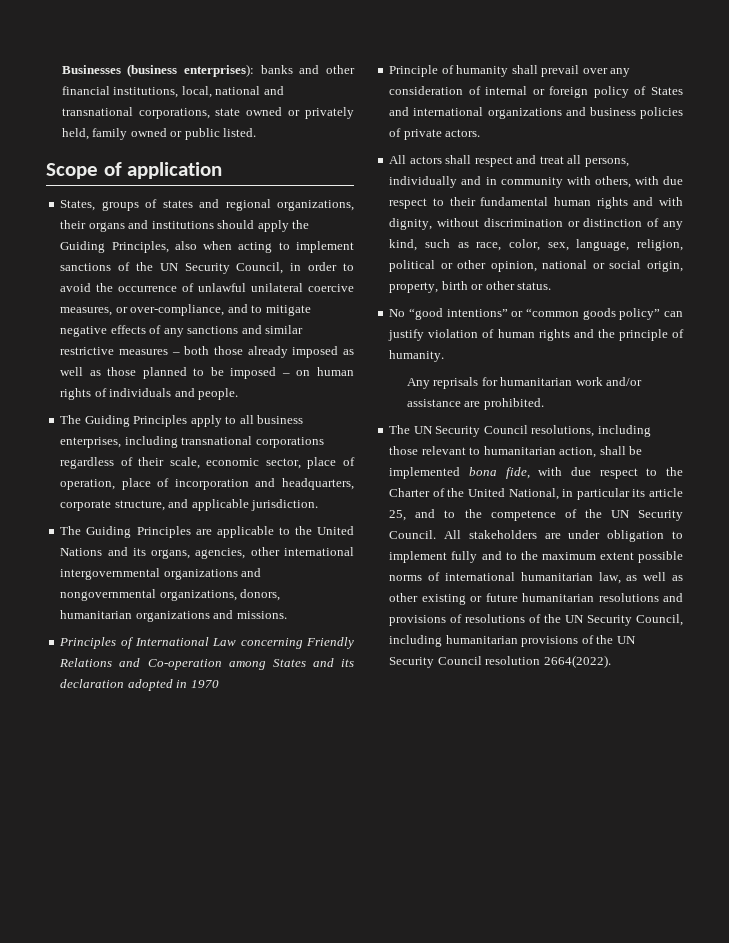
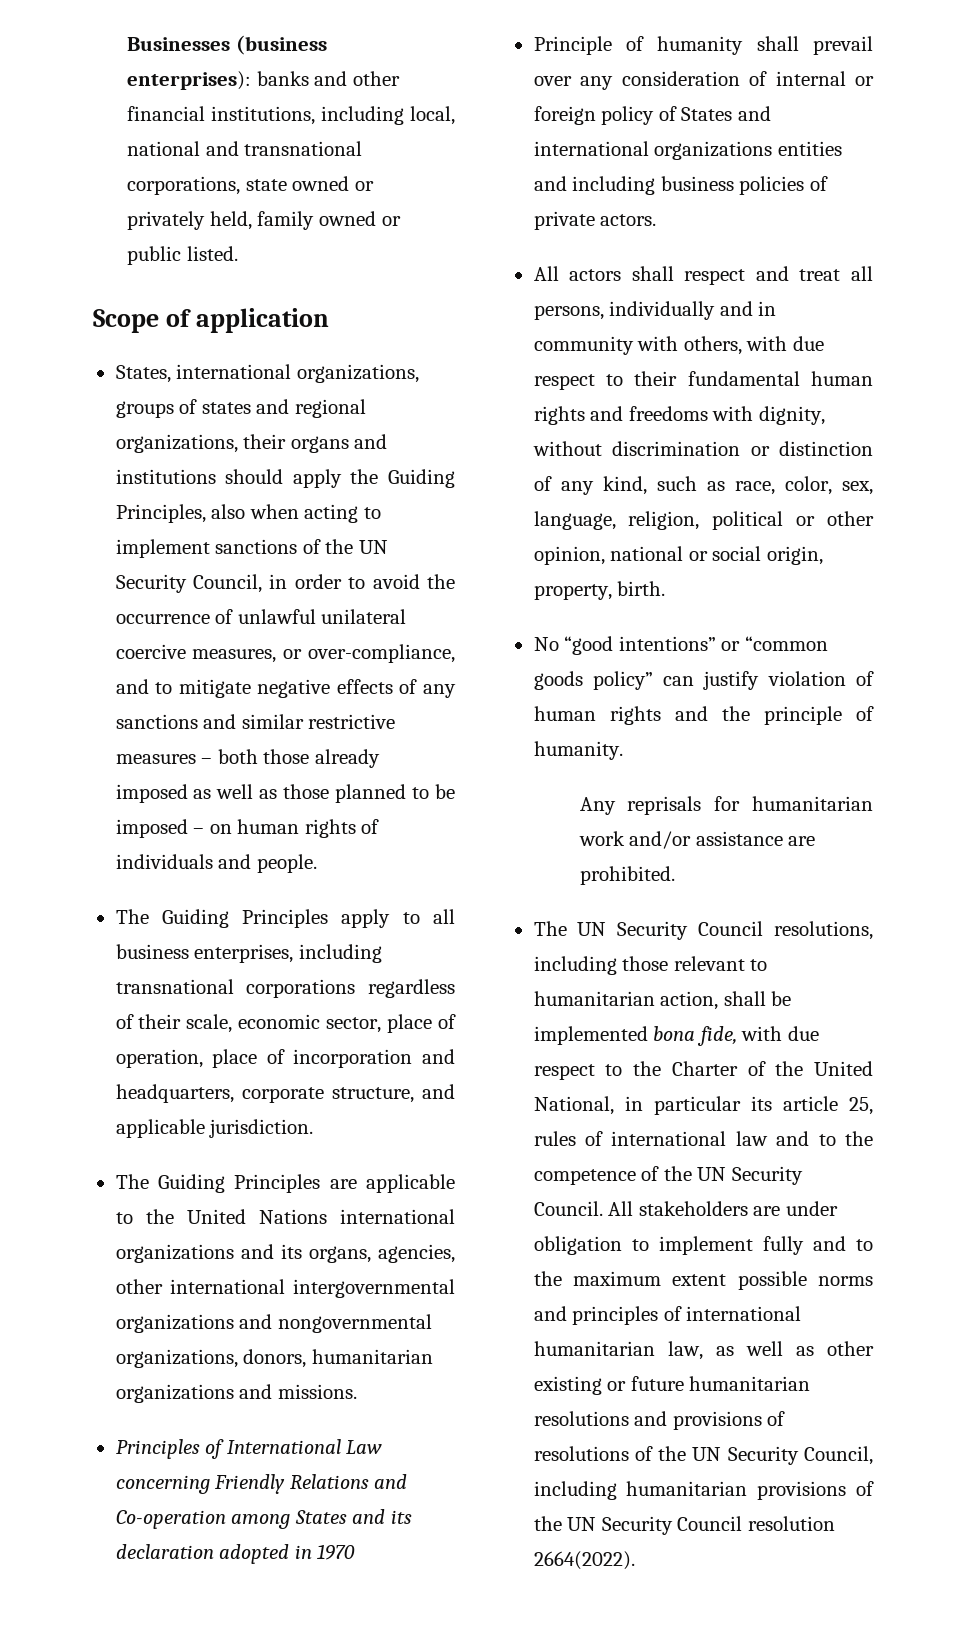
- Businesses (business enterprises): banks and other financial institutions, local, national and transnational corporations, state owned or privately held, family owned or public listed.
+ Businesses (business enterprises): banks and other financial institutions, including local, national and transnational corporations, state owned or privately held, family owned or public listed.
- States, groups of states and regional organizations, their organs and institutions should apply the Guiding Principles, also when acting to implement sanctions of the UN Security Council, in order to avoid the occurrence of unlawful unilateral coercive measures, or over-compliance, and to mitigate negative effects of any sanctions and similar restrictive measures – both those already imposed as well as those planned to be imposed – on human rights of individuals and people.
+ States, international organizations, groups of states and regional organizations, their organs and institutions should apply the Guiding Principles, also when acting to implement sanctions of the UN Security Council, in order to avoid the occurrence of unlawful unilateral coercive measures, or over-compliance, and to mitigate negative effects of any sanctions and similar restrictive measures – both those already imposed as well as those planned to be imposed – on human rights of individuals and people.
- The Guiding Principles are applicable to the United Nations and its organs, agencies, other international intergovernmental organizations and nongovernmental organizations, donors, humanitarian organizations and missions.
+ The Guiding Principles are applicable to the United Nations international organizations and its organs, agencies, other international intergovernmental organizations and nongovernmental organizations, donors, humanitarian organizations and missions.
- Principle of humanity shall prevail over any consideration of internal or foreign policy of States and international organizations and business policies of private actors.
+ Principle of humanity shall prevail over any consideration of internal or foreign policy of States and international organizations entities and including business policies of private actors.
- All actors shall respect and treat all persons, individually and in community with others, with due respect to their fundamental human rights and with dignity, without discrimination or distinction of any kind, such as race, color, sex, language, religion, political or other opinion, national or social origin, property, birth or other status.
+ All actors shall respect and treat all persons, individually and in community with others, with due respect to their fundamental human rights and freedoms with dignity, without discrimination or distinction of any kind, such as race, color, sex, language, religion, political or other opinion, national or social origin, property, birth.
- The UN Security Council resolutions, including those relevant to humanitarian action, shall be implemented bona fide, with due respect to the Charter of the United National, in particular its article 25, and to the competence of the UN Security Council.
+ The UN Security Council resolutions, including those relevant to humanitarian action, shall be implemented bona fide, with due respect to the Charter of the United National, in particular its article 25, rules of international law and to the competence of the UN Security Council.
- All stakeholders are under obligation to implement fully and to the maximum extent possible norms of international humanitarian law, as well as other existing or future humanitarian resolutions and provisions of resolutions of the UN Security Council, including humanitarian provisions of the UN Security Council resolution 2664(2022).
+ All stakeholders are under obligation to implement fully and to the maximum extent possible norms and principles of international humanitarian law, as well as other existing or future humanitarian resolutions and provisions of resolutions of the UN Security Council, including humanitarian provisions of the UN Security Council resolution 2664(2022).

